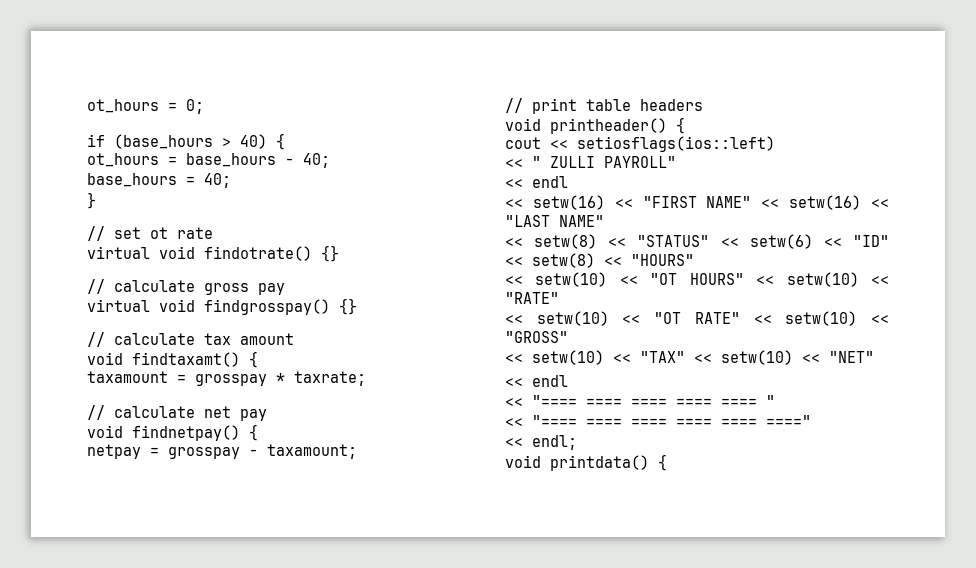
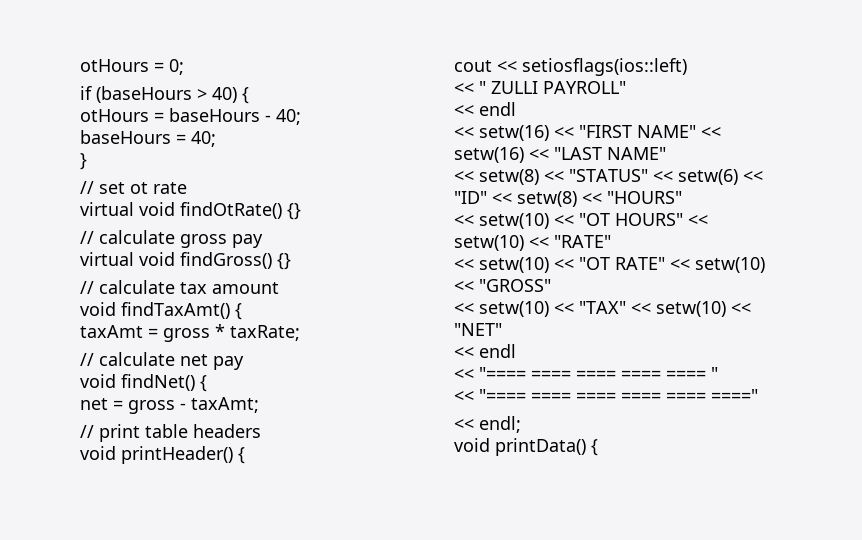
- ot_hours = 0;
+ otHours = 0;
- if (base_hours > 40) {
+ if (baseHours > 40) {
- ot_hours = base_hours - 40;
+ otHours = baseHours - 40;
- base_hours = 40;
+ baseHours = 40;
- virtual void findotrate() {}
+ virtual void findOtRate() {}
- virtual void findgrosspay() {}
+ virtual void findGross() {}
- void findtaxamt() {
- taxamount = grosspay * taxrate;
+ void findTaxAmt() {
+ taxAmt = gross * taxRate;
- void findnetpay() {
- netpay = grosspay - taxamount;
+ void findNet() {
+ net = gross - taxAmt;
- void printheader() {
+ void printHeader() {
- void printdata() {
+ void printData() {

